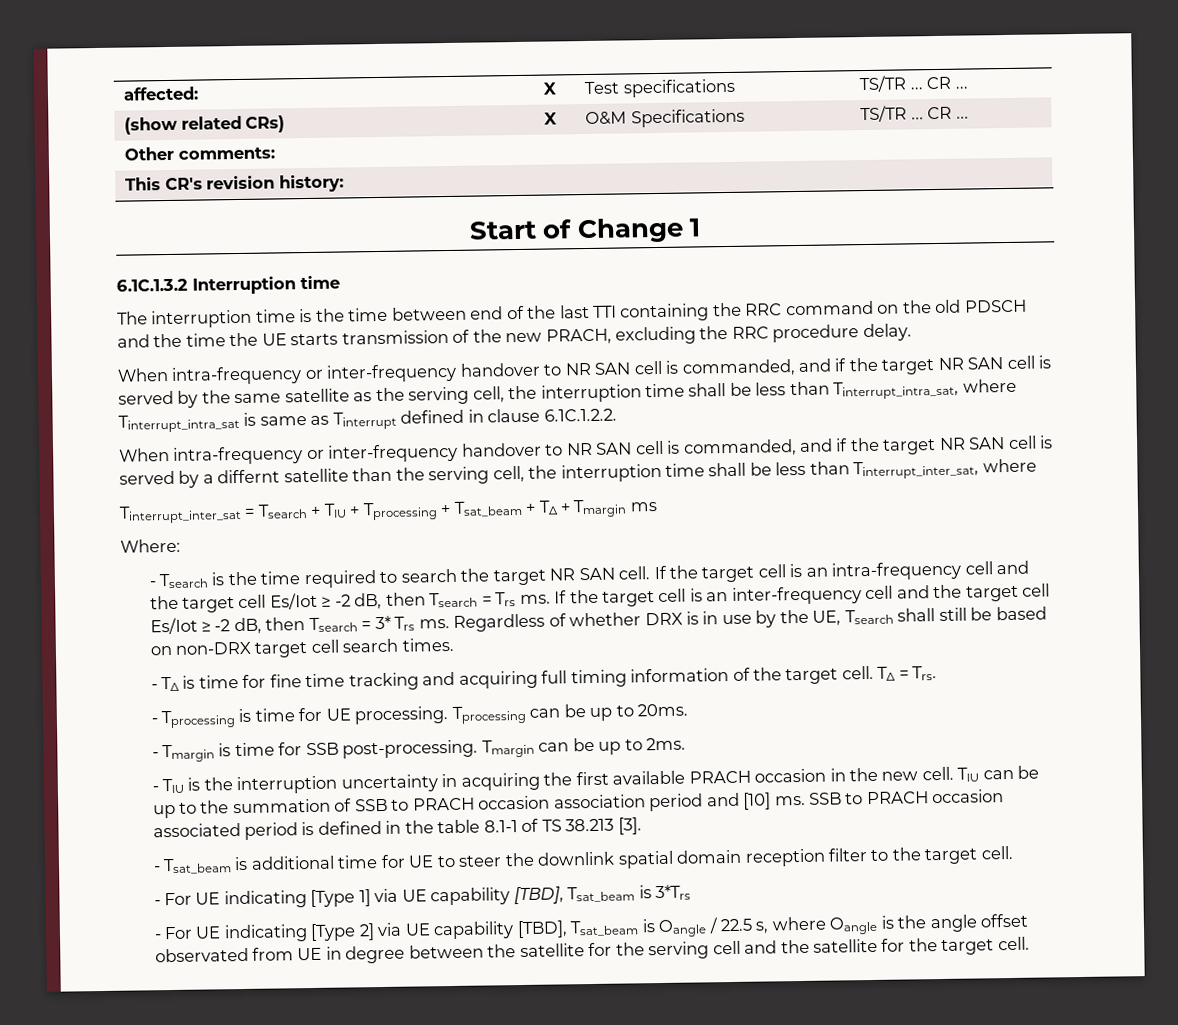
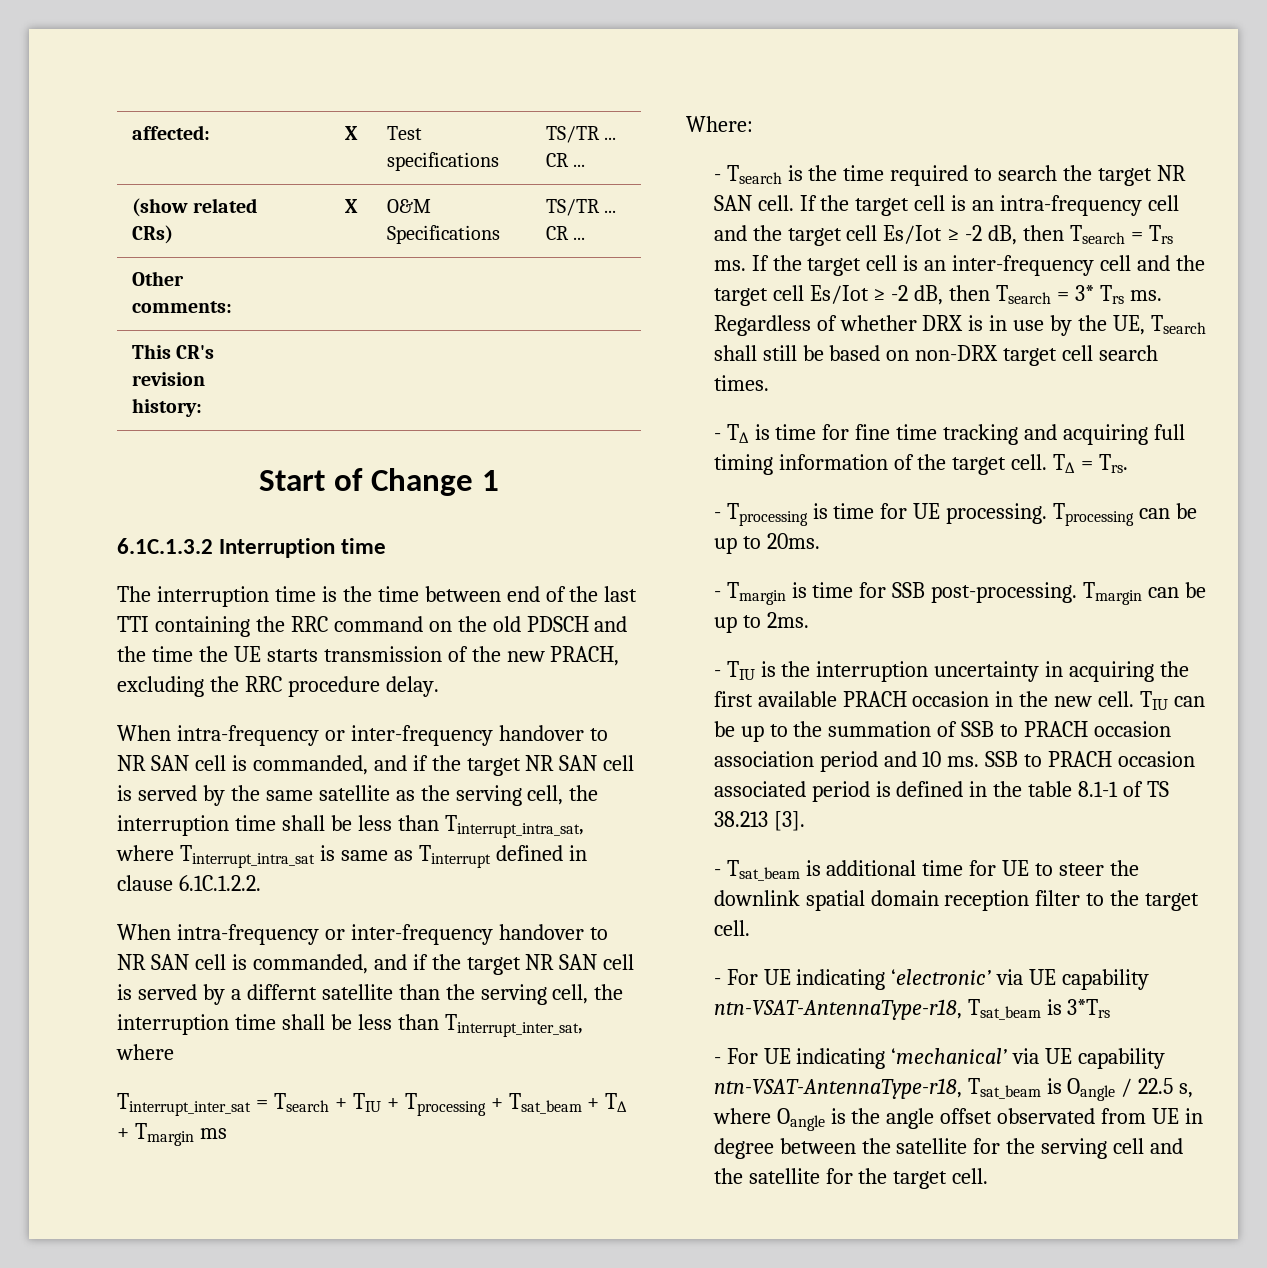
- TIU can be up to the summation of SSB to PRACH occasion association period and [10] ms.
+ TIU can be up to the summation of SSB to PRACH occasion association period and 10 ms.
- - For UE indicating [Type 1] via UE capability [TBD], Tsat_beam is 3*Trs
+ - For UE indicating ‘electronic’ via UE capability ntn-VSAT-AntennaType-r18, Tsat_beam is 3*Trs
- - For UE indicating [Type 2] via UE capability [TBD], Tsat_beam is Oangle / 22.5 s, where Oangle is the angle offset observated from UE in degree between the satellite for the serving cell and the satellite for the target cell.
+ - For UE indicating ‘mechanical’ via UE capability ntn-VSAT-AntennaType-r18, Tsat_beam is Oangle / 22.5 s, where Oangle is the angle offset observated from UE in degree between the satellite for the serving cell and the satellite for the target cell.

